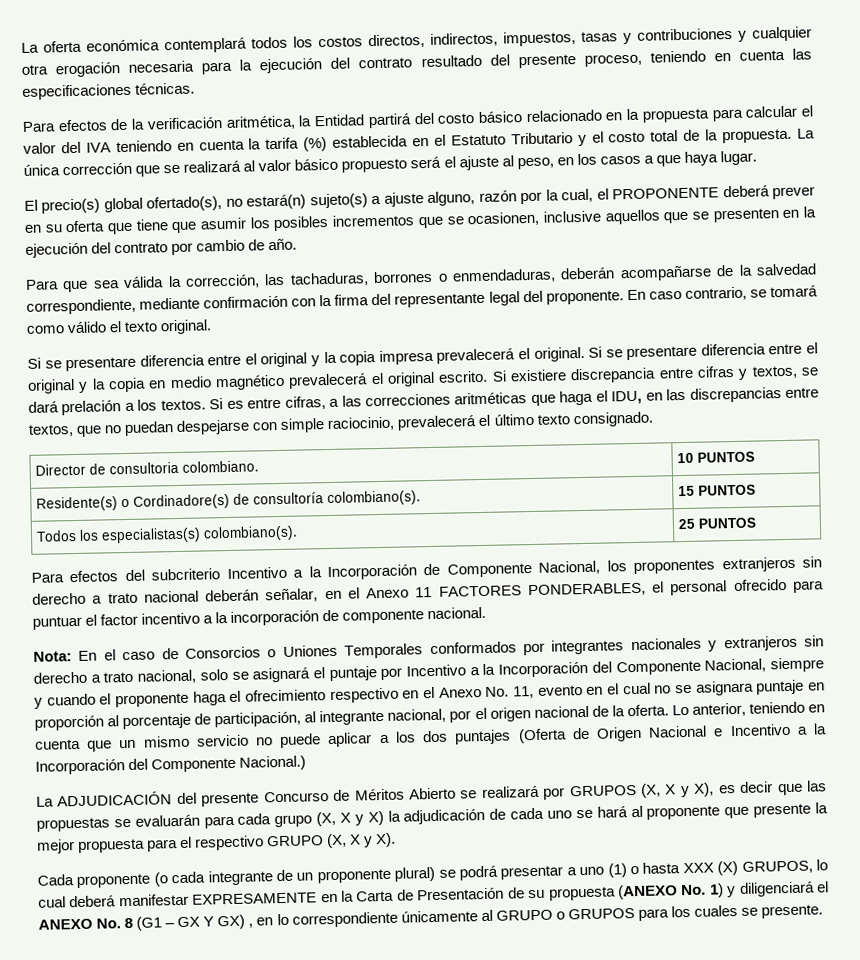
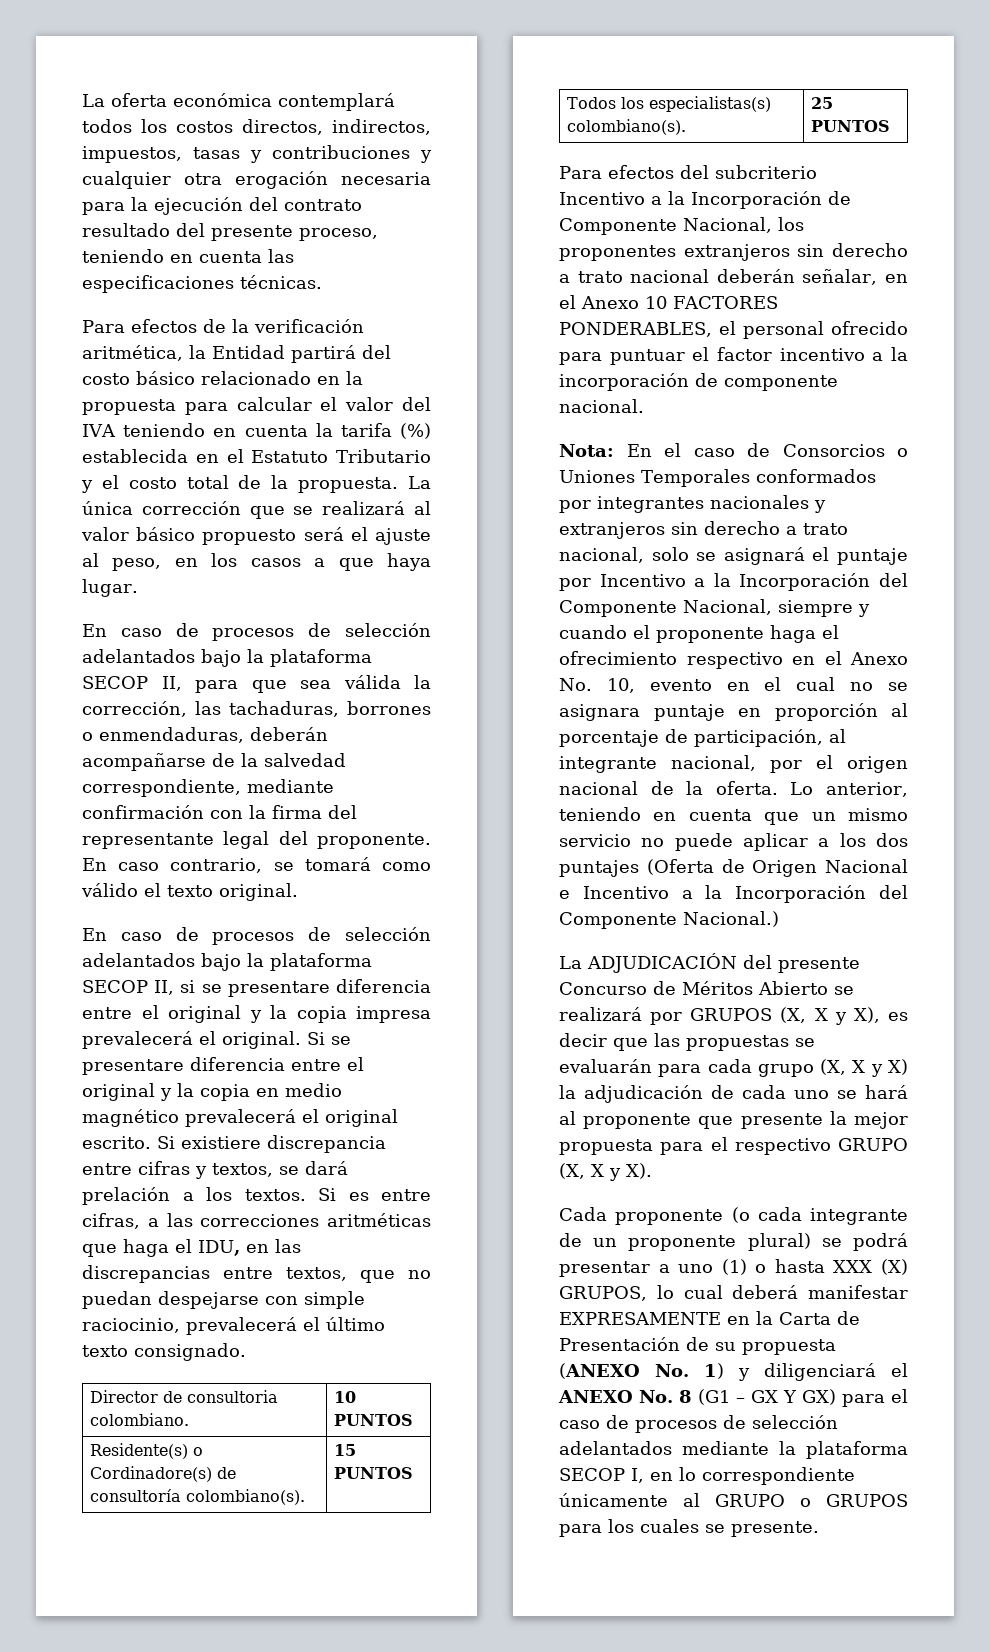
- El precio(s) global ofertado(s), no estará(n) sujeto(s) a ajuste alguno, razón por la cual, el PROPONENTE deberá prever en su oferta que tiene que asumir los posibles incrementos que se ocasionen, inclusive aquellos que se presenten en la ejecución del contrato por cambio de año.
- Para que sea válida la corrección, las tachaduras, borrones o enmendaduras, deberán acompañarse de la salvedad correspondiente, mediante confirmación con la firma del representante legal del proponente.
+ En caso de procesos de selección adelantados bajo la plataforma SECOP II, para que sea válida la corrección, las tachaduras, borrones o enmendaduras, deberán acompañarse de la salvedad correspondiente, mediante confirmación con la firma del representante legal del proponente.
- Si se presentare diferencia entre el original y la copia impresa prevalecerá el original.
+ En caso de procesos de selección adelantados bajo la plataforma SECOP II, si se presentare diferencia entre el original y la copia impresa prevalecerá el original.
- Para efectos del subcriterio Incentivo a la Incorporación de Componente Nacional, los proponentes extranjeros sin derecho a trato nacional deberán señalar, en el Anexo 11 FACTORES PONDERABLES, el personal ofrecido para puntuar el factor incentivo a la incorporación de componente nacional.
+ Para efectos del subcriterio Incentivo a la Incorporación de Componente Nacional, los proponentes extranjeros sin derecho a trato nacional deberán señalar, en el Anexo 10 FACTORES PONDERABLES, el personal ofrecido para puntuar el factor incentivo a la incorporación de componente nacional.
- En el caso de Consorcios o Uniones Temporales conformados por integrantes nacionales y extranjeros sin derecho a trato nacional, solo se asignará el puntaje por Incentivo a la Incorporación del Componente Nacional, siempre y cuando el proponente haga el ofrecimiento respectivo en el Anexo No. 11, evento en el cual no se asignara puntaje en proporción al porcentaje de participación, al integrante nacional, por el origen nacional de la oferta.
+ En el caso de Consorcios o Uniones Temporales conformados por integrantes nacionales y extranjeros sin derecho a trato nacional, solo se asignará el puntaje por Incentivo a la Incorporación del Componente Nacional, siempre y cuando el proponente haga el ofrecimiento respectivo en el Anexo No. 10, evento en el cual no se asignara puntaje en proporción al porcentaje de participación, al integrante nacional, por el origen nacional de la oferta.
- Cada proponente (o cada integrante de un proponente plural) se podrá presentar a uno (1) o hasta XXX (X) GRUPOS, lo cual deberá manifestar EXPRESAMENTE en la Carta de Presentación de su propuesta (ANEXO No. 1) y diligenciará el ANEXO No. 8 (G1 – GX Y GX) , en lo correspondiente únicamente al GRUPO o GRUPOS para los cuales se presente.
+ Cada proponente (o cada integrante de un proponente plural) se podrá presentar a uno (1) o hasta XXX (X) GRUPOS, lo cual deberá manifestar EXPRESAMENTE en la Carta de Presentación de su propuesta (ANEXO No. 1) y diligenciará el ANEXO No. 8 (G1 – GX Y GX) para el caso de procesos de selección adelantados mediante la plataforma SECOP I, en lo correspondiente únicamente al GRUPO o GRUPOS para los cuales se presente.

